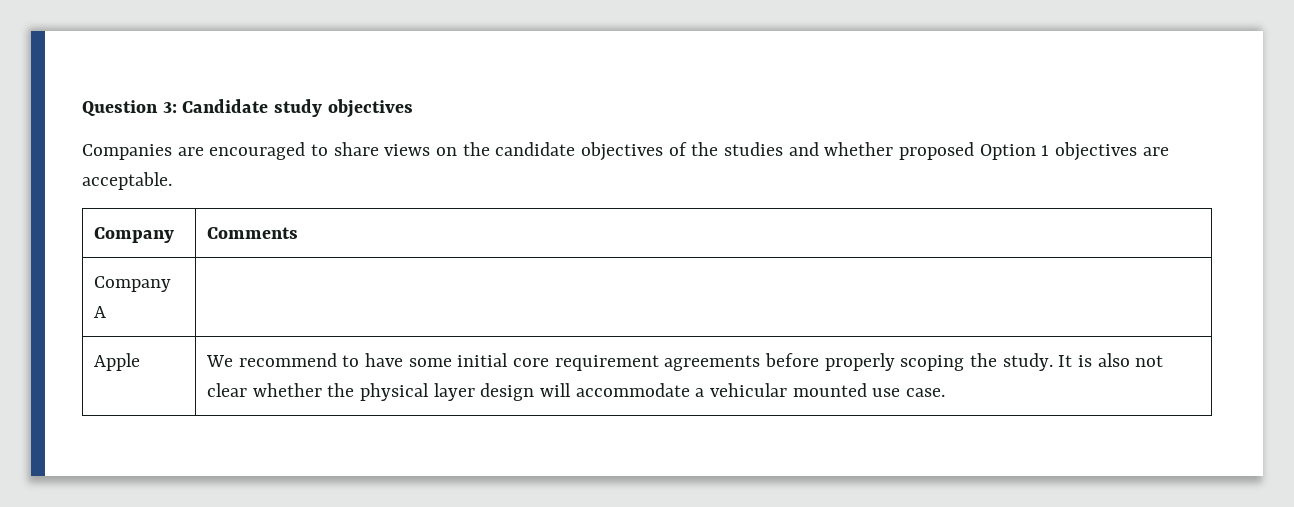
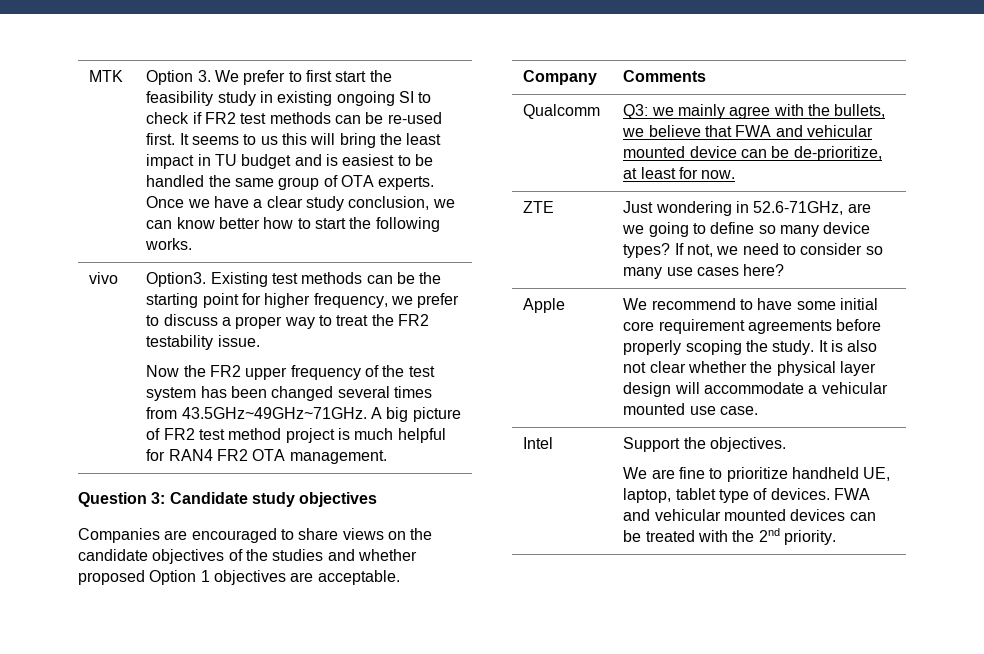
+ MTK | Option 3. We prefer to first start the feasibility study in existing ongoing SI to check if FR2 test methods can be re-used first. It seems to us this will bring the least impact in TU budget and is easiest to be handled the same group of OTA experts. Once we have a clear study conclusion, we can know better how to start the following works.
+ vivo | Option3. Existing test methods can be the starting point for higher frequency, we prefer to discuss a proper way to treat the FR2 testability issue.
+ Now the FR2 upper frequency of the test system has been changed several times from 43.5GHz~49GHz~71GHz. A big picture of FR2 test method project is much helpful for RAN4 FR2 OTA management.
- Company A |
+ Qualcomm | Q3: we mainly agree with the bullets, we believe that FWA and vehicular mounted device can be de-prioritize, at least for now.
+ ZTE | Just wondering in 52.6-71GHz, are we going to define so many device types? If not, we need to consider so many use cases here?
+ Intel | Support the objectives.
+ We are fine to prioritize handheld UE, laptop, tablet type of devices. FWA and vehicular mounted devices can be treated with the 2nd priority.

